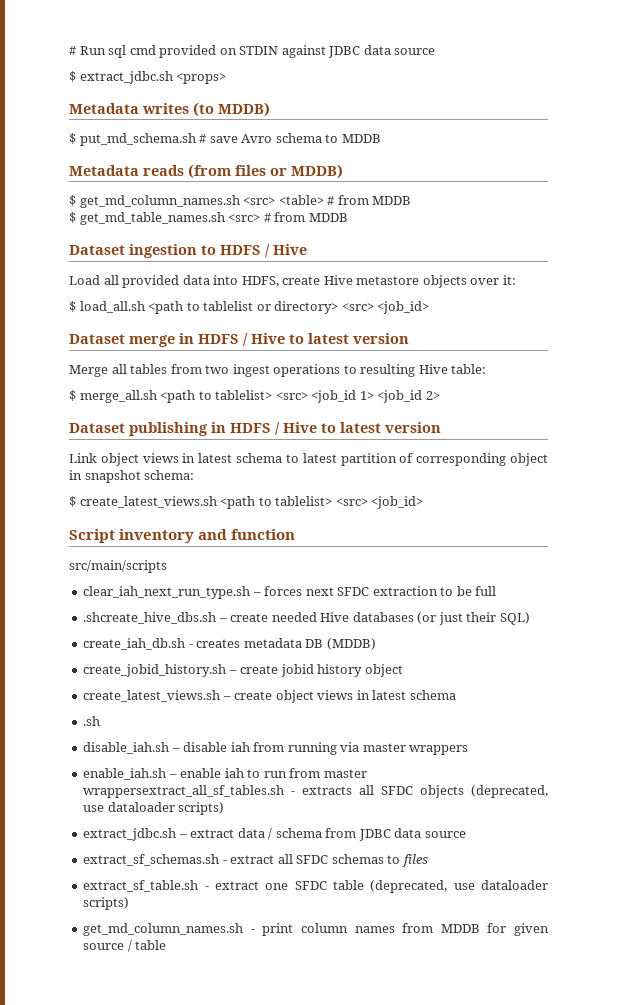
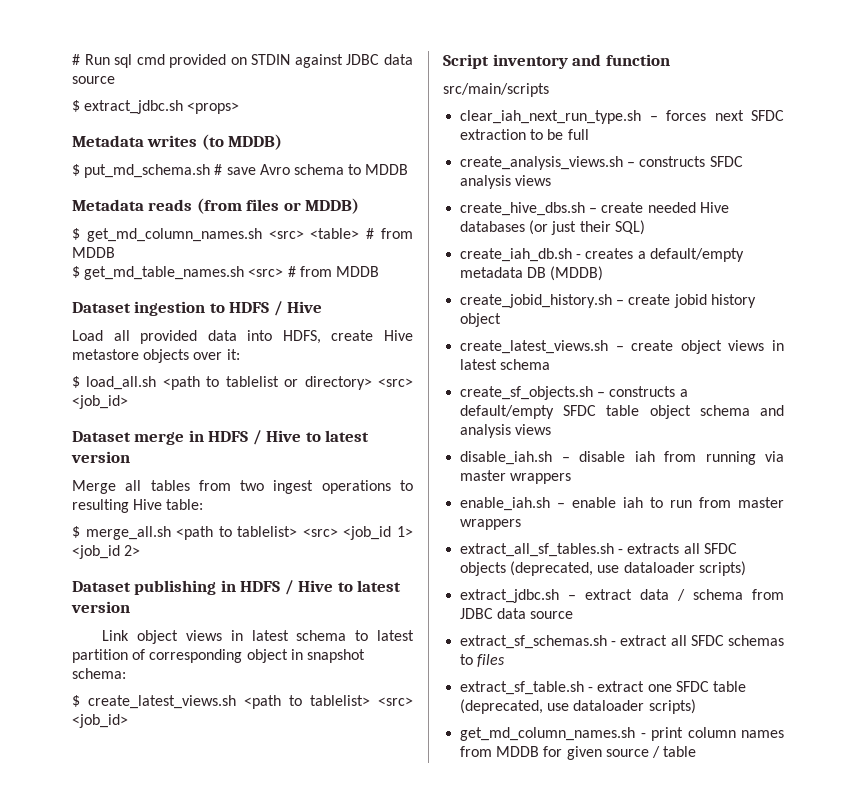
- .shcreate_hive_dbs.sh – create needed Hive databases (or just their SQL)
+ create_analysis_views.sh – constructs SFDC analysis views
+ create_hive_dbs.sh – create needed Hive databases (or just their SQL)
- create_iah_db.sh - creates metadata DB (MDDB)
+ create_iah_db.sh - creates a default/empty metadata DB (MDDB)
- .sh
+ create_sf_objects.sh – constructs a default/empty SFDC table object schema and analysis views
- enable_iah.sh – enable iah to run from master wrappersextract_all_sf_tables.sh - extracts all SFDC objects (deprecated, use dataloader scripts)
+ enable_iah.sh – enable iah to run from master wrappers
+ extract_all_sf_tables.sh - extracts all SFDC objects (deprecated, use dataloader scripts)

